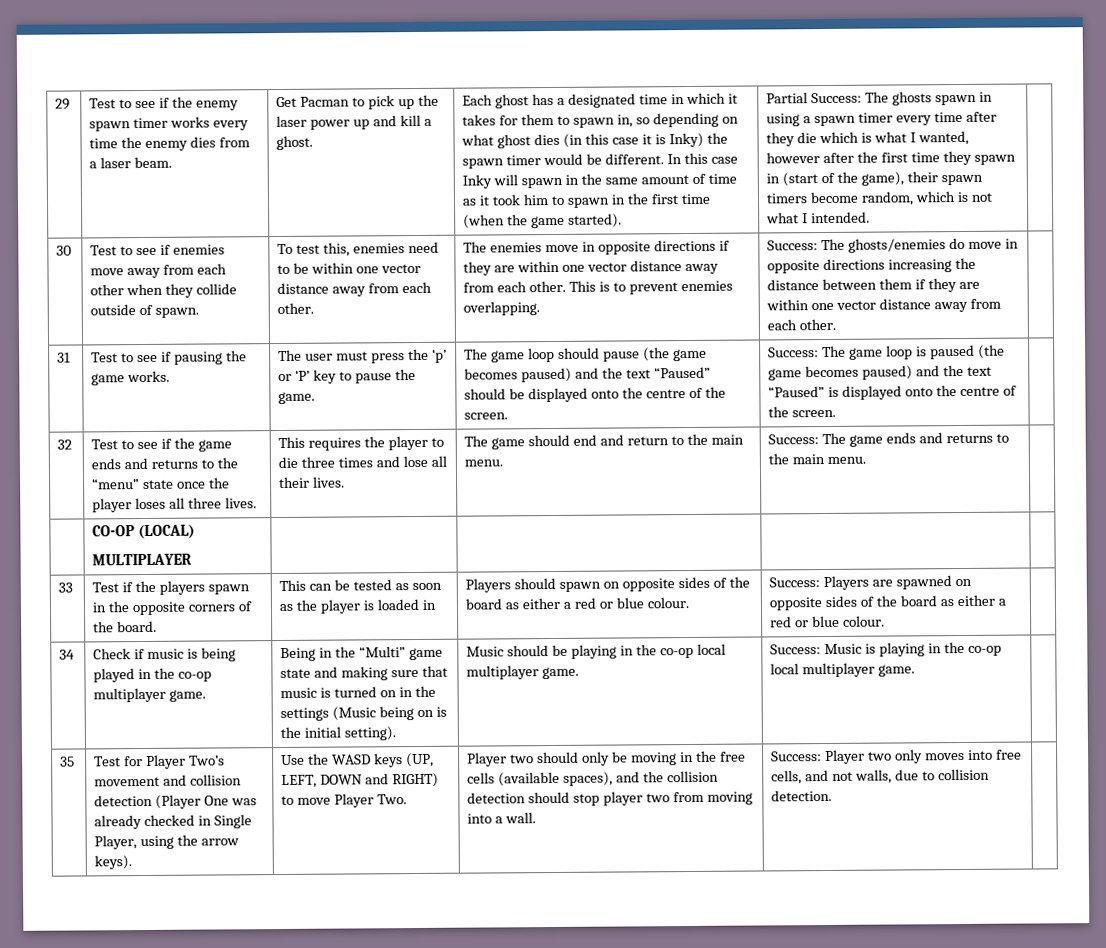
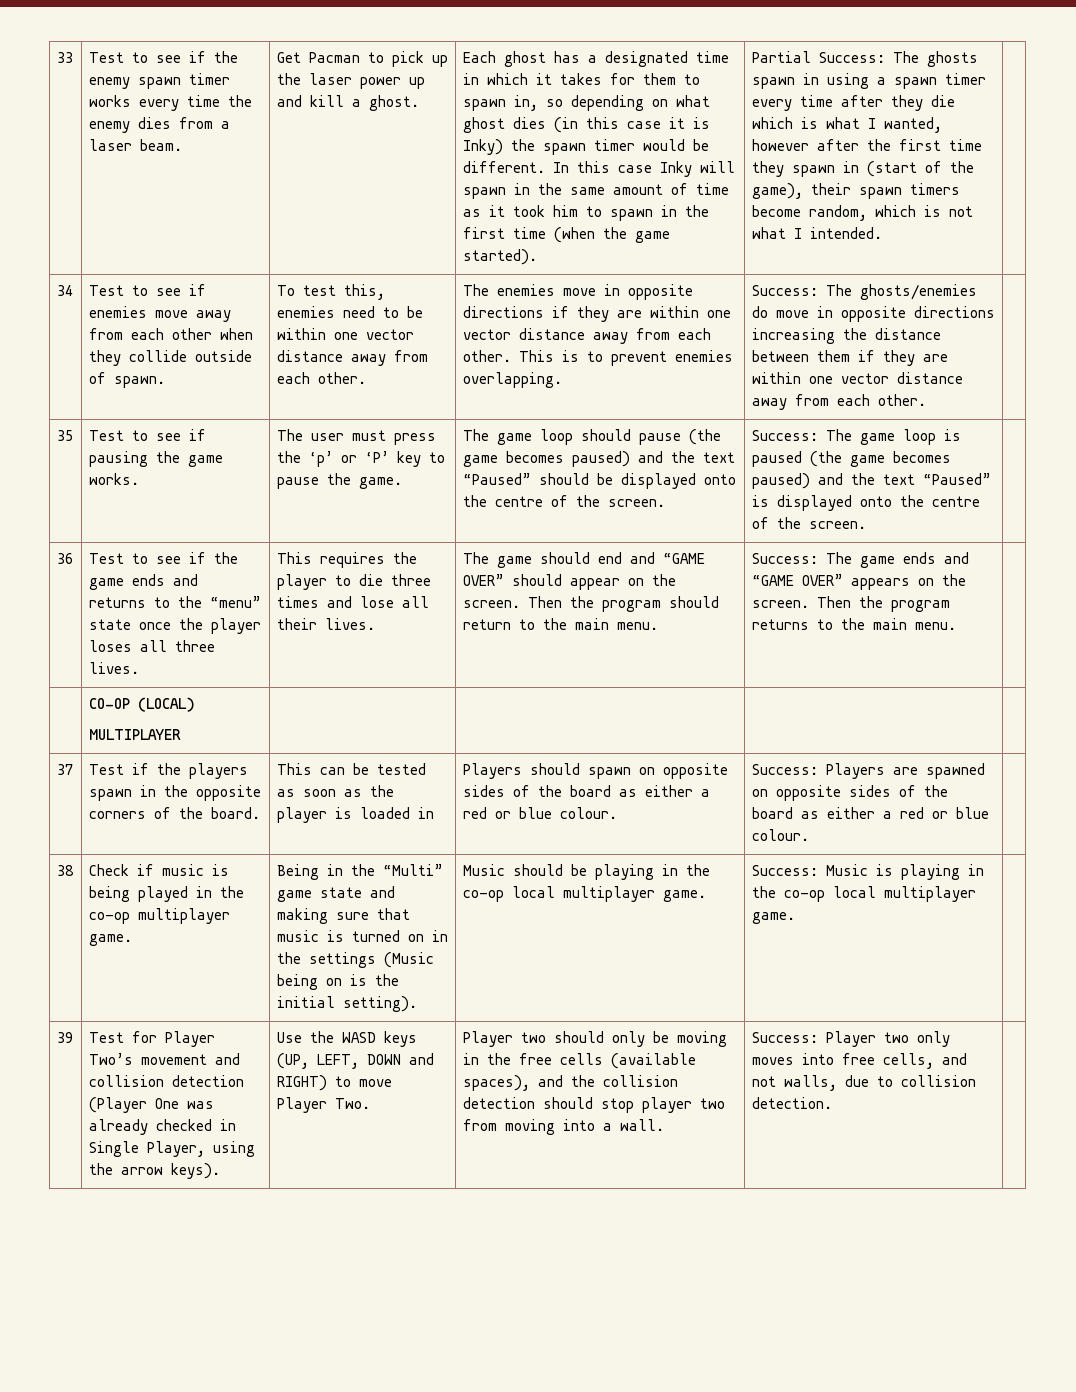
- 29
+ 33
- 30
+ 34
- 31
+ 35
- 32
+ 36
- The game should end and return to the main menu.
+ The game should end and “GAME OVER” should appear on the screen. Then the program should return to the main menu.
- Success: The game ends and returns to the main menu.
+ Success: The game ends and “GAME OVER” appears on the screen. Then the program returns to the main menu.
- 33
+ 37
- 34
+ 38
- 35
+ 39

